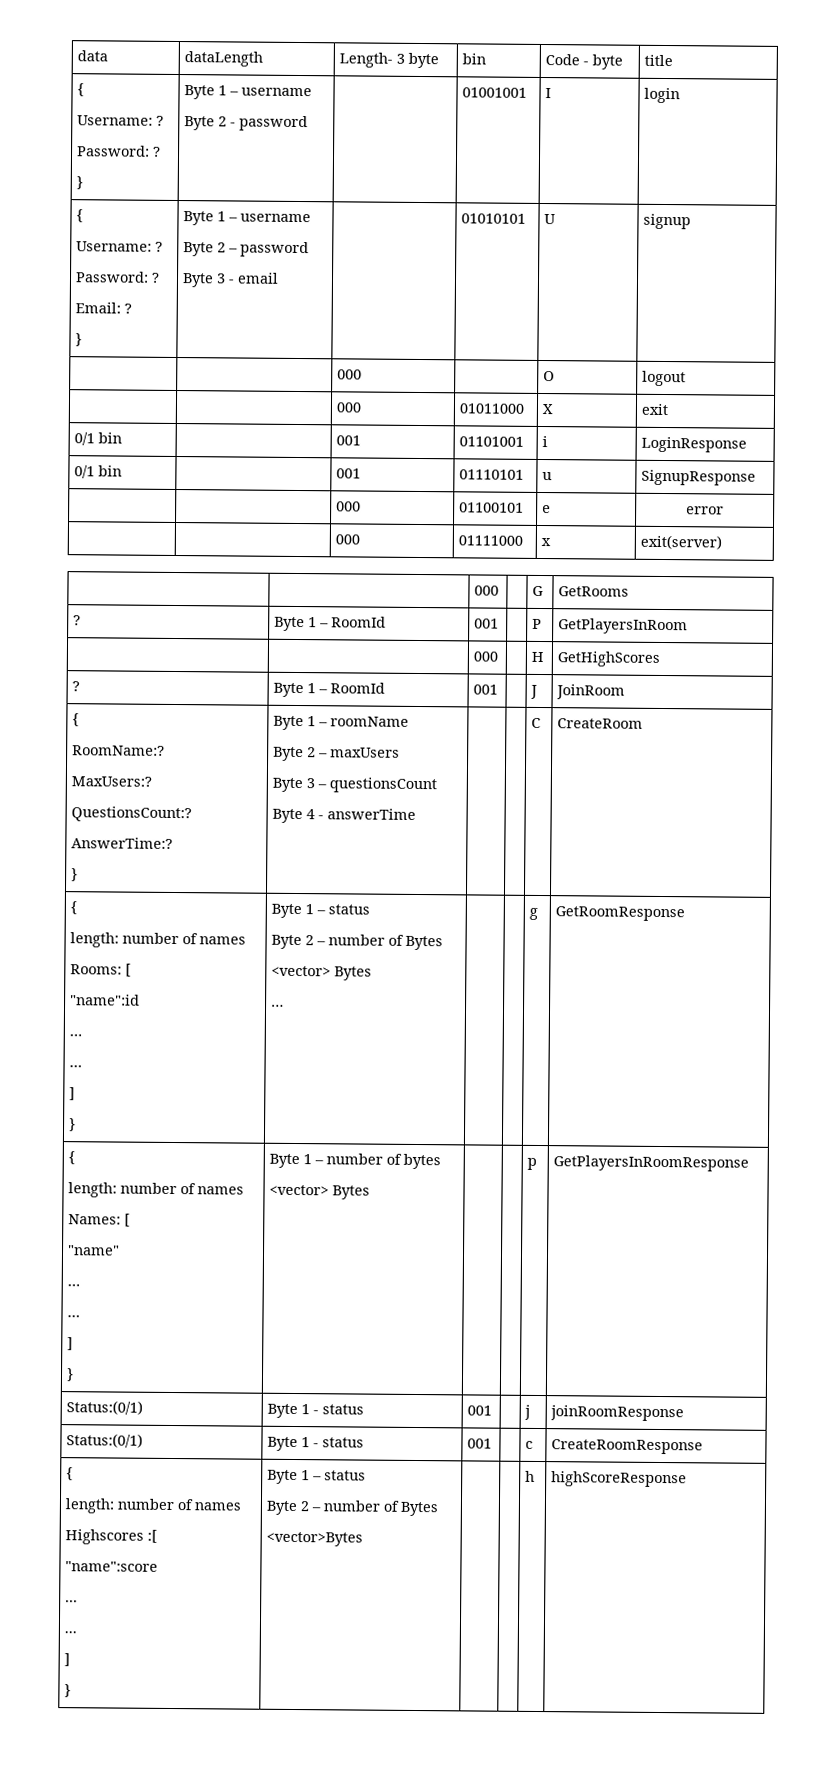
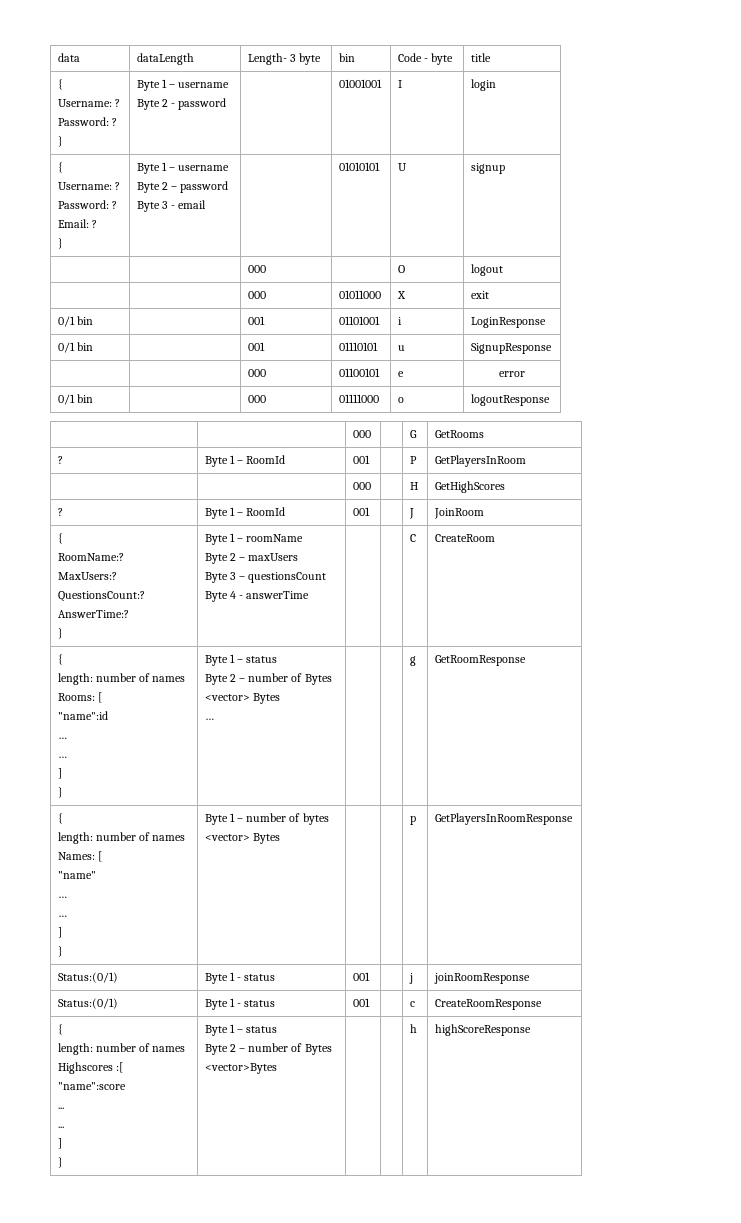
- | | 000 | 01111000 | x | exit(server)
+ 0/1 bin | | 000 | 01111000 | o | logoutResponse

